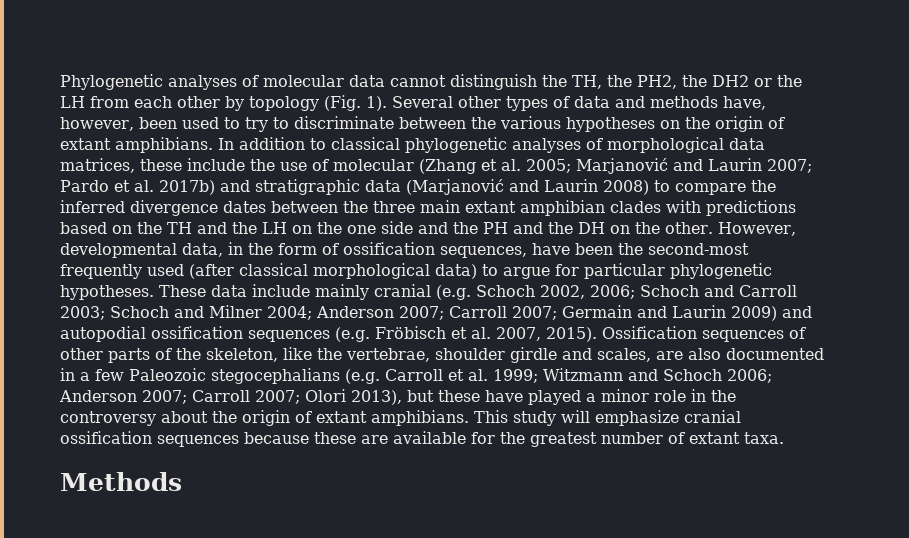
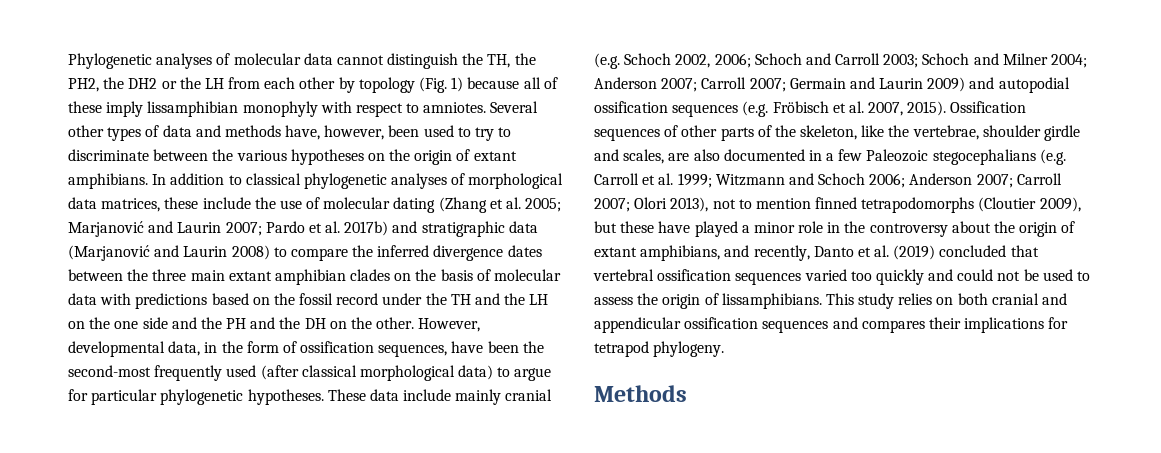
- Phylogenetic analyses of molecular data cannot distinguish the TH, the PH2, the DH2 or the LH from each other by topology (Fig. 1).
+ Phylogenetic analyses of molecular data cannot distinguish the TH, the PH2, the DH2 or the LH from each other by topology (Fig. 1) because all of these imply lissamphibian monophyly with respect to amniotes.
- In addition to classical phylogenetic analyses of morphological data matrices, these include the use of molecular (Zhang et al. 2005;
+ In addition to classical phylogenetic analyses of morphological data matrices, these include the use of molecular dating (Zhang et al. 2005;
- Pardo et al. 2017b) and stratigraphic data (Marjanović and Laurin 2008) to compare the inferred divergence dates between the three main extant amphibian clades with predictions based on the TH and the LH on the one side and the PH and the DH on the other.
+ Pardo et al. 2017b) and stratigraphic data (Marjanović and Laurin 2008) to compare the inferred divergence dates between the three main extant amphibian clades on the basis of molecular data with predictions based on the fossil record under the TH and the LH on the one side and the PH and the DH on the other.
- Ossification sequences of other parts of the skeleton, like the vertebrae, shoulder girdle and scales, are also documented in a few Paleozoic stegocephalians (e.g. Carroll et al. 1999; Witzmann and Schoch 2006; Anderson 2007; Carroll 2007; Olori 2013), but these have played a minor role in the controversy about the origin of extant amphibians. This study will emphasize cranial ossification sequences because these are available for the greatest number of extant taxa.
+ Ossification sequences of other parts of the skeleton, like the vertebrae, shoulder girdle and scales, are also documented in a few Paleozoic stegocephalians (e.g. Carroll et al. 1999; Witzmann and Schoch 2006; Anderson 2007; Carroll 2007; Olori 2013), not to mention finned tetrapodomorphs (Cloutier 2009), but these have played a minor role in the controversy about the origin of extant amphibians, and recently, Danto et al. (2019) concluded that vertebral ossification sequences varied too quickly and could not be used to assess the origin of lissamphibians. This study relies on both cranial and appendicular ossification sequences and compares their implications for tetrapod phylogeny.

